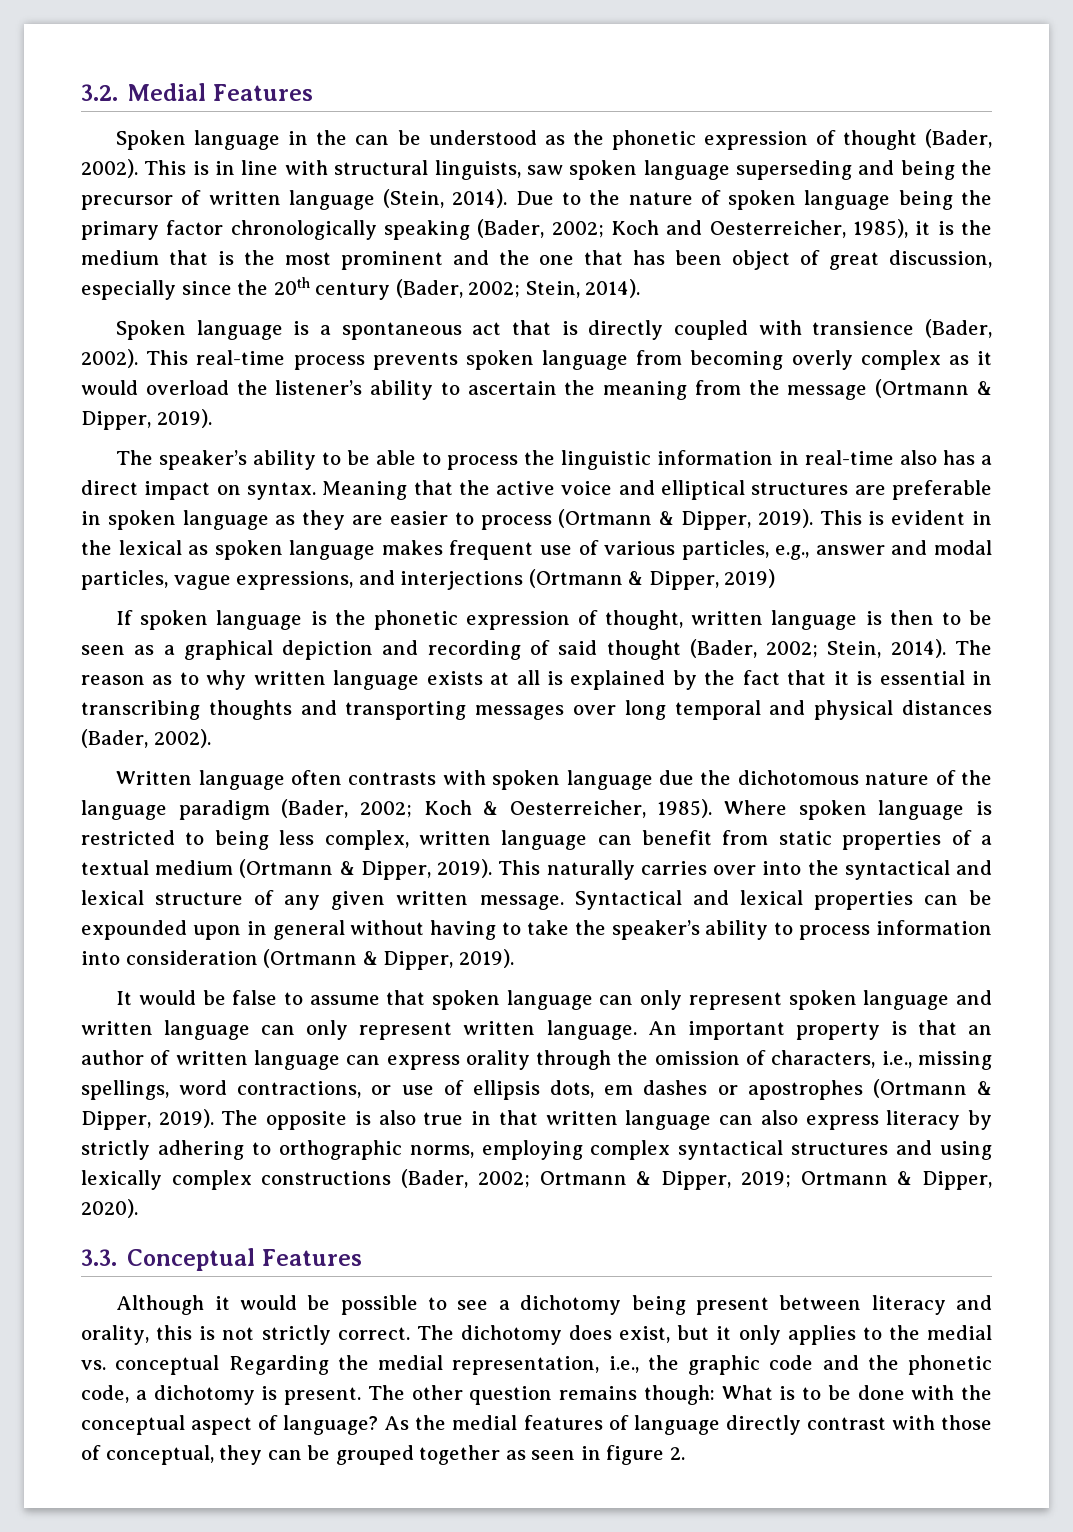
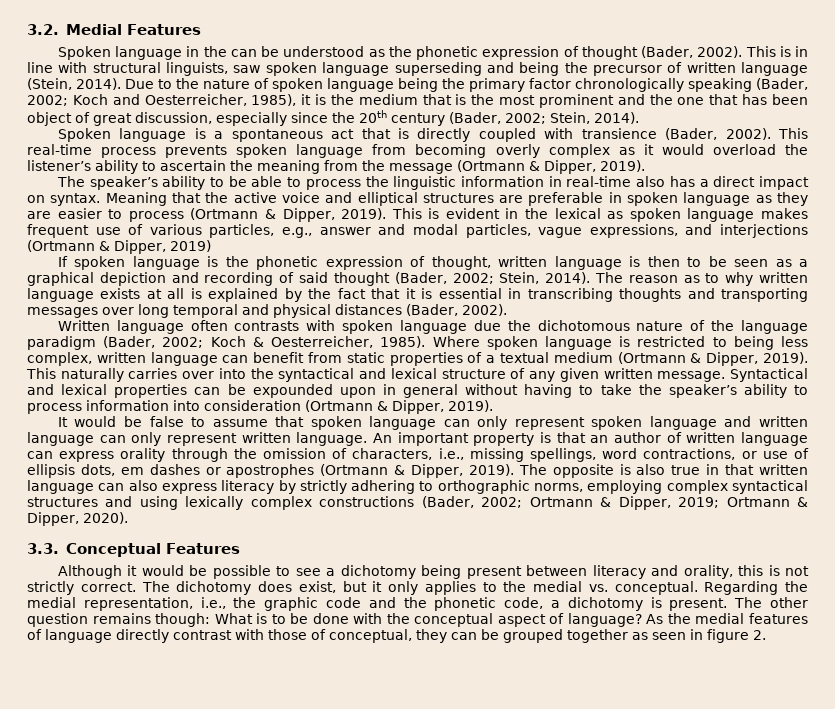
- The dichotomy does exist, but it only applies to the medial vs. conceptual Regarding the medial representation, i.e., the graphic code and the phonetic code, a dichotomy is present.
+ The dichotomy does exist, but it only applies to the medial vs. conceptual. Regarding the medial representation, i.e., the graphic code and the phonetic code, a dichotomy is present.

